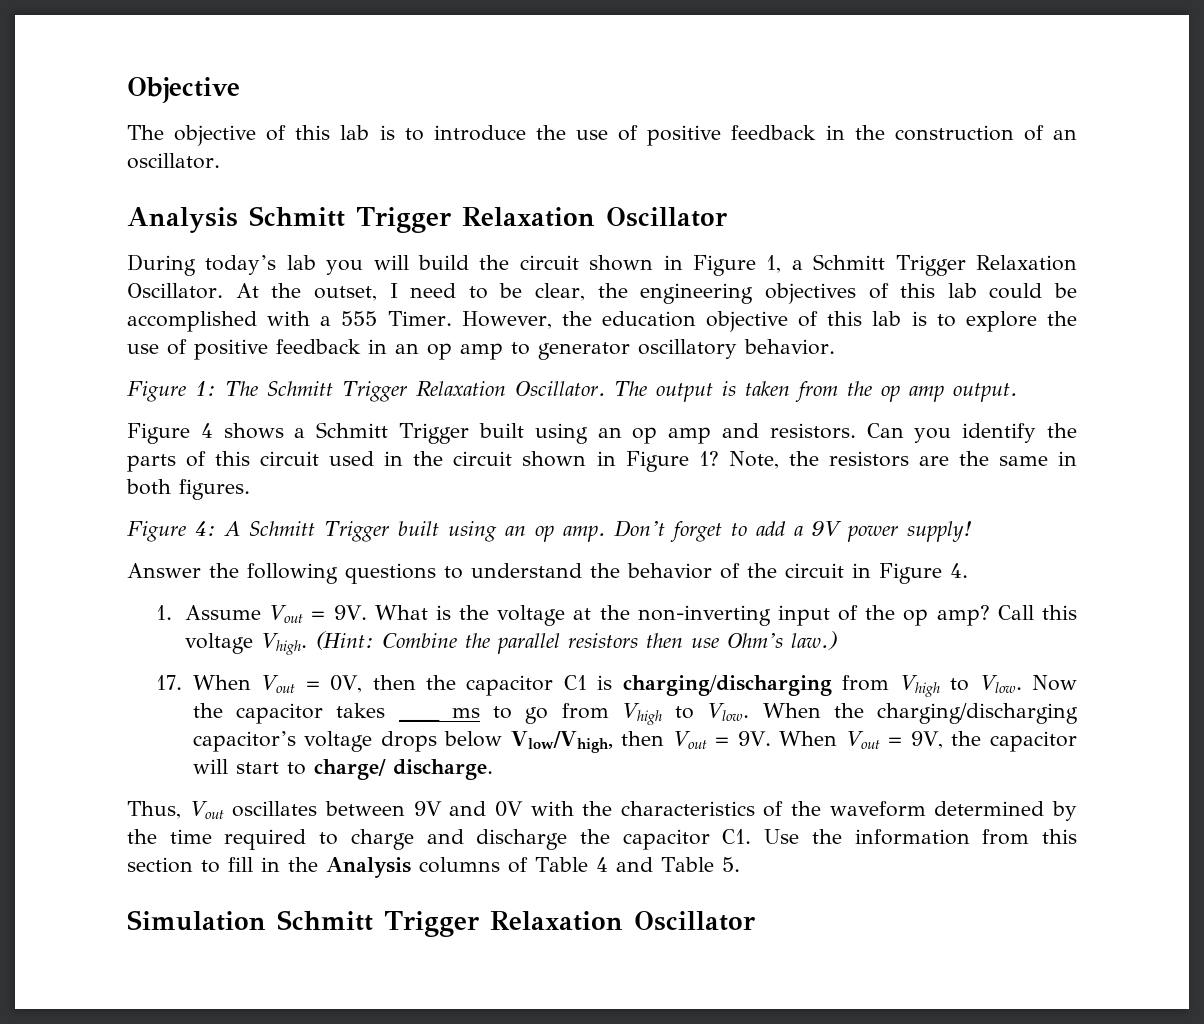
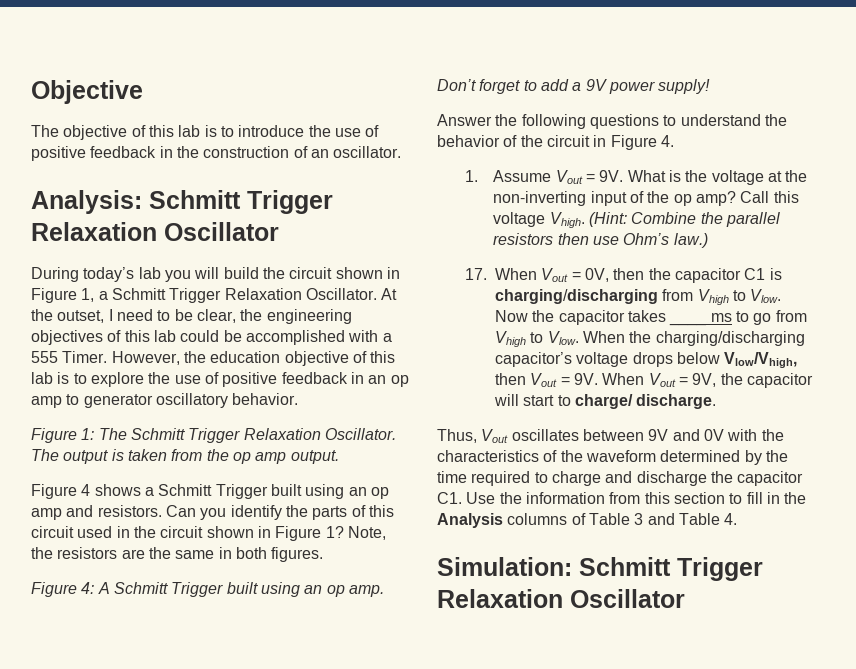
- Analysis Schmitt Trigger Relaxation Oscillator
+ Analysis: Schmitt Trigger Relaxation Oscillator
- Thus, Vout oscillates between 9V and 0V with the characteristics of the waveform determined by the time required to charge and discharge the capacitor C1. Use the information from this section to fill in the Analysis columns of Table 4 and Table 5.
- Simulation Schmitt Trigger Relaxation Oscillator
+ Thus, Vout oscillates between 9V and 0V with the characteristics of the waveform determined by the time required to charge and discharge the capacitor C1. Use the information from this section to fill in the Analysis columns of Table 3 and Table 4.
+ Simulation: Schmitt Trigger Relaxation Oscillator

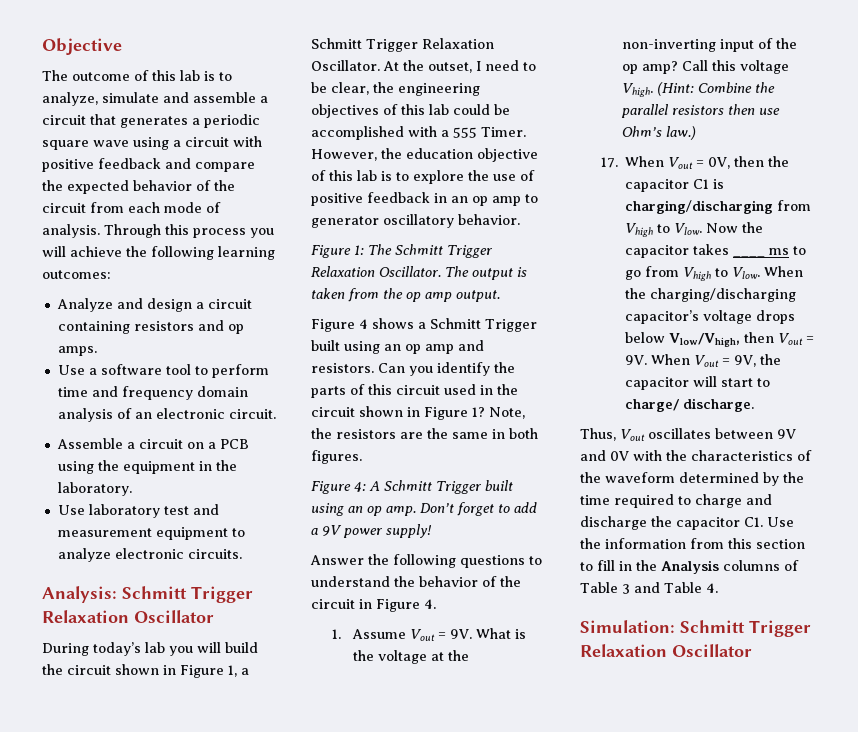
- The objective of this lab is to introduce the use of positive feedback in the construction of an oscillator.
+ The outcome of this lab is to analyze, simulate and assemble a circuit that generates a periodic square wave using a circuit with positive feedback and compare the expected behavior of the circuit from each mode of analysis. Through this process you will achieve the following learning outcomes:
+ Analyze and design a circuit containing resistors and op amps.
+ Use a software tool to perform time and frequency domain analysis of an electronic circuit.
+ Assemble a circuit on a PCB using the equipment in the laboratory.
+ Use laboratory test and measurement equipment to analyze electronic circuits.

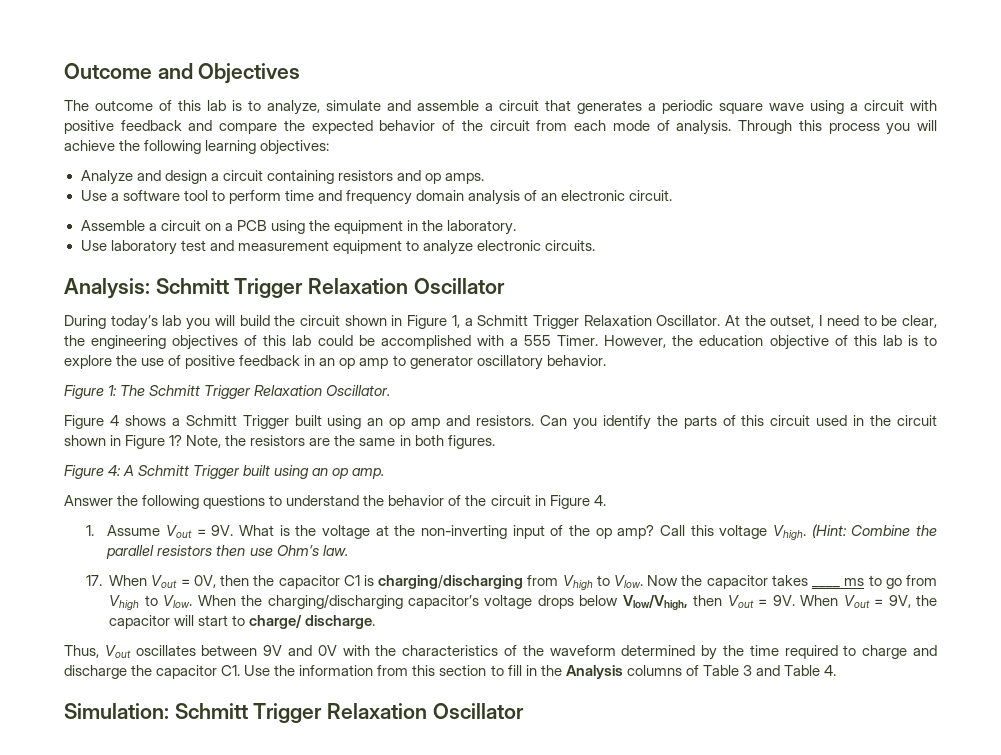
- Objective
+ Outcome and Objectives
- Through this process you will achieve the following learning outcomes:
+ Through this process you will achieve the following learning objectives:
- The output is taken from the op amp output.
- Don’t forget to add a 9V power supply!
- (Hint: Combine the parallel resistors then use Ohm’s law.)
+ (Hint: Combine the parallel resistors then use Ohm’s law.

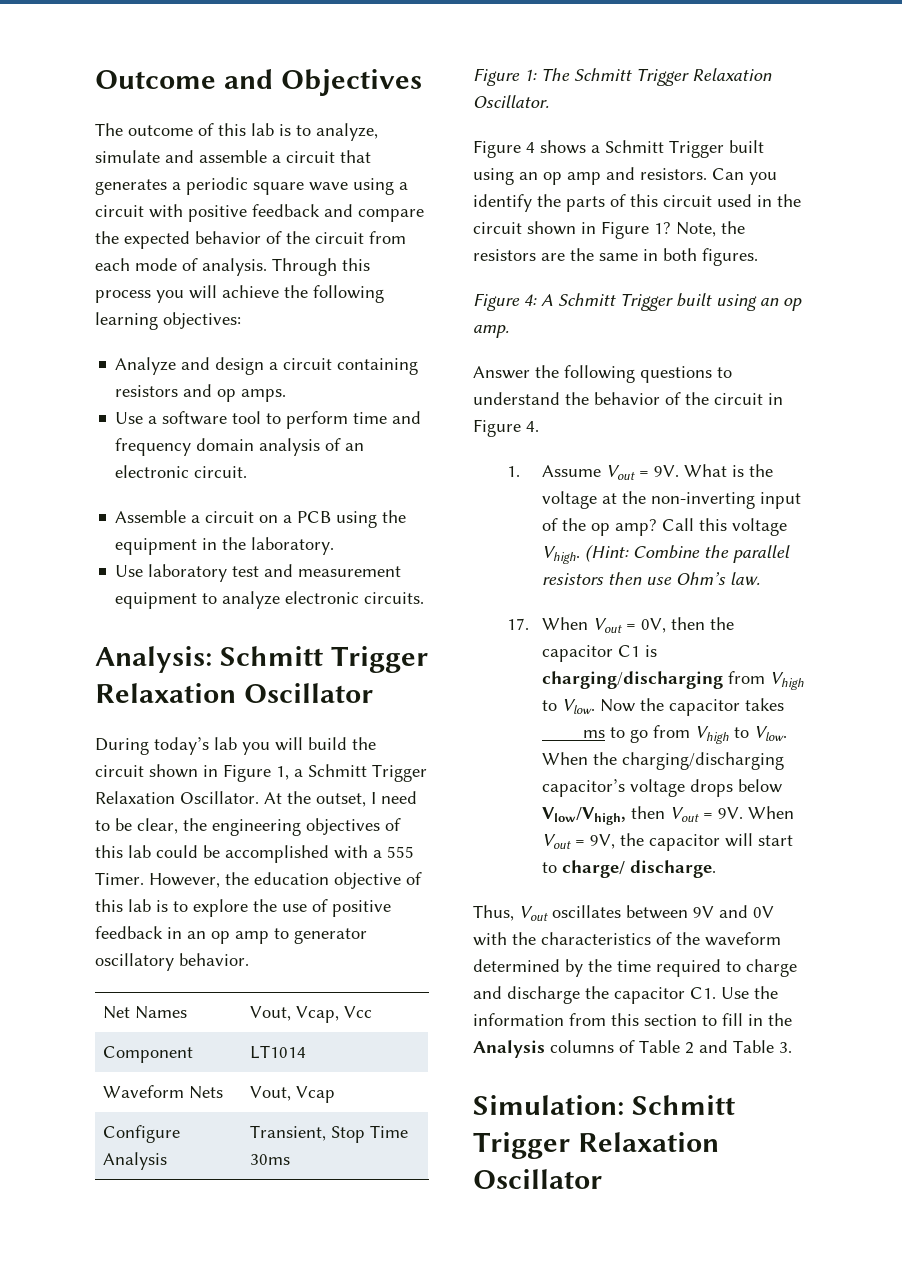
+ Net Names | Vout, Vcap, Vcc
+ Component | LT1014
+ Waveform Nets | Vout, Vcap
+ Configure Analysis | Transient, Stop Time 30ms
- Thus, Vout oscillates between 9V and 0V with the characteristics of the waveform determined by the time required to charge and discharge the capacitor C1. Use the information from this section to fill in the Analysis columns of Table 3 and Table 4.
+ Thus, Vout oscillates between 9V and 0V with the characteristics of the waveform determined by the time required to charge and discharge the capacitor C1. Use the information from this section to fill in the Analysis columns of Table 2 and Table 3.

